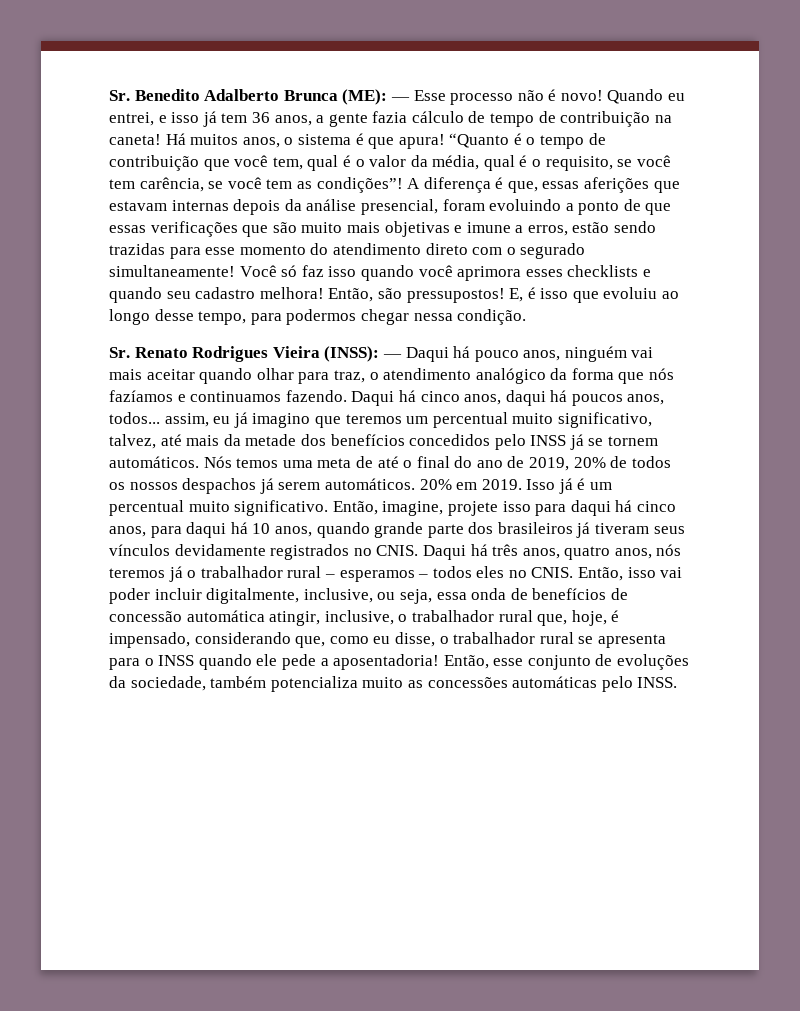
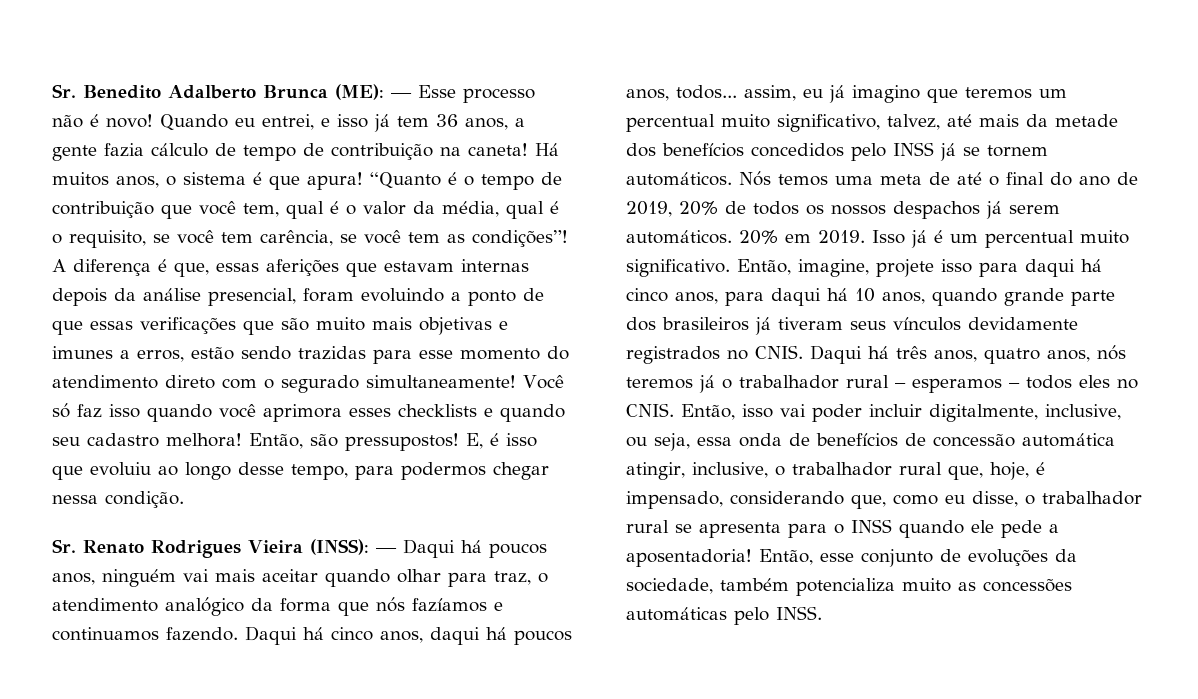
- A diferença é que, essas aferições que estavam internas depois da análise presencial, foram evoluindo a ponto de que essas verificações que são muito mais objetivas e imune a erros, estão sendo trazidas para esse momento do atendimento direto com o segurado simultaneamente!
+ A diferença é que, essas aferições que estavam internas depois da análise presencial, foram evoluindo a ponto de que essas verificações que são muito mais objetivas e imunes a erros, estão sendo trazidas para esse momento do atendimento direto com o segurado simultaneamente!
- Sr. Renato Rodrigues Vieira (INSS): — Daqui há pouco anos, ninguém vai mais aceitar quando olhar para traz, o atendimento analógico da forma que nós fazíamos e continuamos fazendo.
+ Sr. Renato Rodrigues Vieira (INSS): — Daqui há poucos anos, ninguém vai mais aceitar quando olhar para traz, o atendimento analógico da forma que nós fazíamos e continuamos fazendo.

